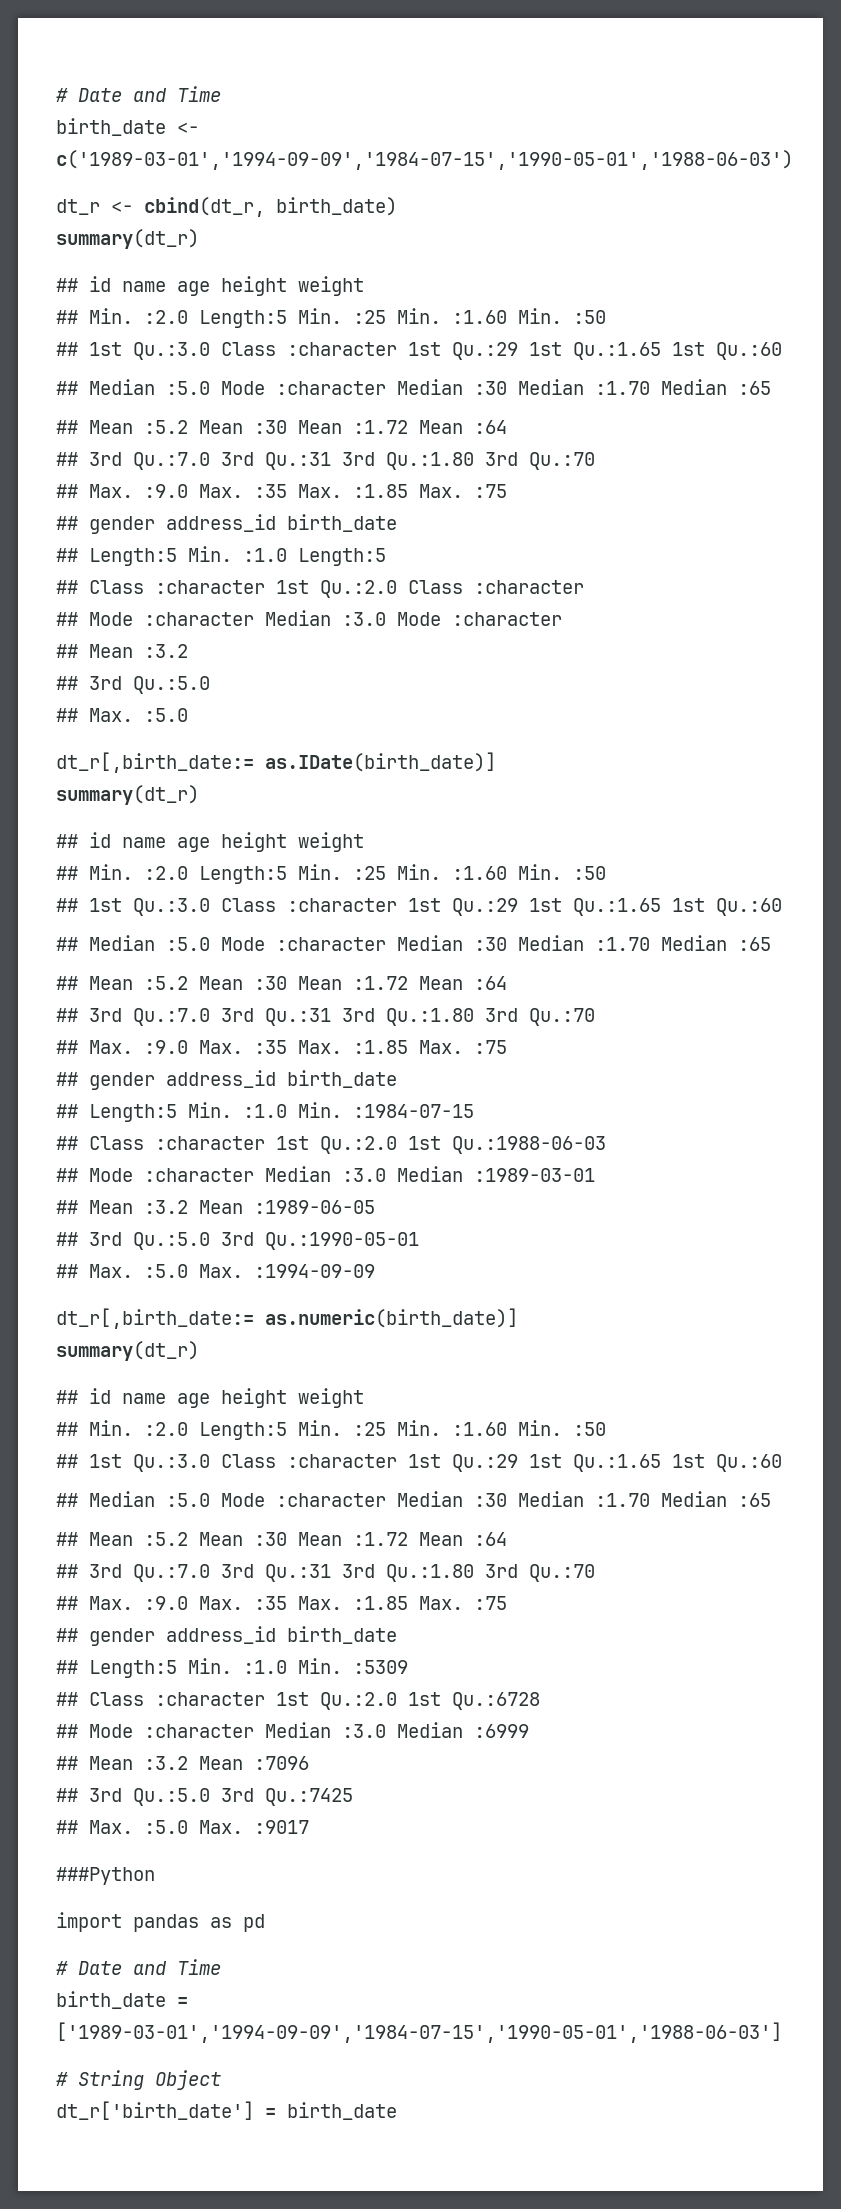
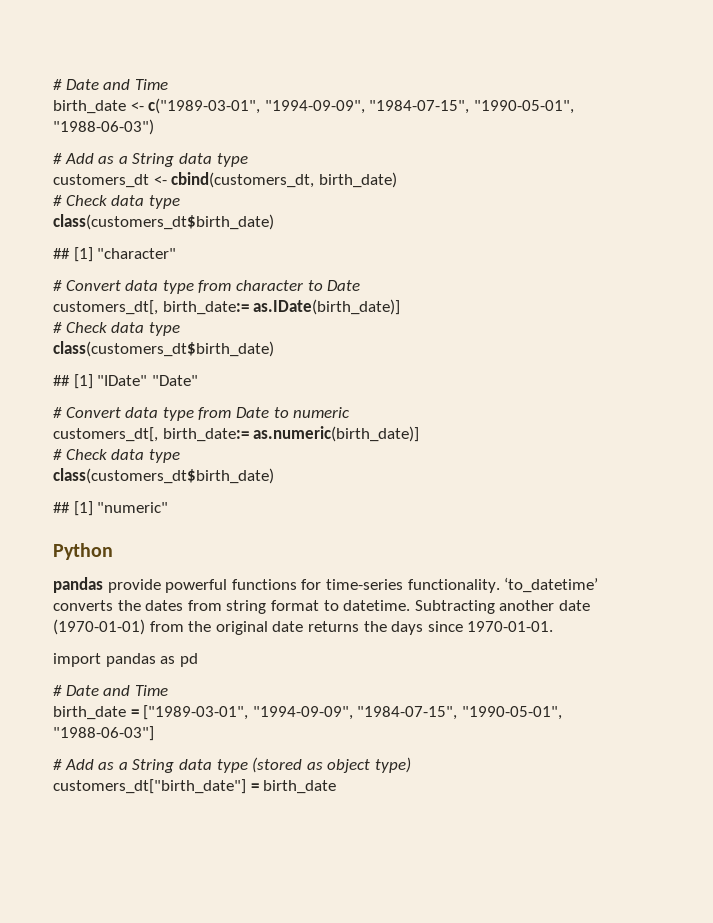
- birth_date <- c('1989-03-01','1994-09-09','1984-07-15','1990-05-01','1988-06-03')
- dt_r <- cbind(dt_r, birth_date)
- summary(dt_r)
- ## id name age height weight
- ## Min. :2.0 Length:5 Min. :25 Min. :1.60 Min. :50
- ## 1st Qu.:3.0 Class :character 1st Qu.:29 1st Qu.:1.65 1st Qu.:60
- ## Median :5.0 Mode :character Median :30 Median :1.70 Median :65
- ## Mean :5.2 Mean :30 Mean :1.72 Mean :64
- ## 3rd Qu.:7.0 3rd Qu.:31 3rd Qu.:1.80 3rd Qu.:70
- ## Max. :9.0 Max. :35 Max. :1.85 Max. :75
- ## gender address_id birth_date
- ## Length:5 Min. :1.0 Length:5
- ## Class :character 1st Qu.:2.0 Class :character
- ## Mode :character Median :3.0 Mode :character
- ## Mean :3.2
- ## 3rd Qu.:5.0
- ## Max. :5.0
- dt_r[,birth_date:= as.IDate(birth_date)]
- summary(dt_r)
- ## id name age height weight
- ## Min. :2.0 Length:5 Min. :25 Min. :1.60 Min. :50
- ## 1st Qu.:3.0 Class :character 1st Qu.:29 1st Qu.:1.65 1st Qu.:60
- ## Median :5.0 Mode :character Median :30 Median :1.70 Median :65
- ## Mean :5.2 Mean :30 Mean :1.72 Mean :64
- ## 3rd Qu.:7.0 3rd Qu.:31 3rd Qu.:1.80 3rd Qu.:70
- ## Max. :9.0 Max. :35 Max. :1.85 Max. :75
- ## gender address_id birth_date
- ## Length:5 Min. :1.0 Min. :1984-07-15
- ## Class :character 1st Qu.:2.0 1st Qu.:1988-06-03
- ## Mode :character Median :3.0 Median :1989-03-01
- ## Mean :3.2 Mean :1989-06-05
- ## 3rd Qu.:5.0 3rd Qu.:1990-05-01
- ## Max. :5.0 Max. :1994-09-09
- dt_r[,birth_date:= as.numeric(birth_date)]
- summary(dt_r)
- ## id name age height weight
- ## Min. :2.0 Length:5 Min. :25 Min. :1.60 Min. :50
- ## 1st Qu.:3.0 Class :character 1st Qu.:29 1st Qu.:1.65 1st Qu.:60
- ## Median :5.0 Mode :character Median :30 Median :1.70 Median :65
- ## Mean :5.2 Mean :30 Mean :1.72 Mean :64
- ## 3rd Qu.:7.0 3rd Qu.:31 3rd Qu.:1.80 3rd Qu.:70
- ## Max. :9.0 Max. :35 Max. :1.85 Max. :75
- ## gender address_id birth_date
- ## Length:5 Min. :1.0 Min. :5309
- ## Class :character 1st Qu.:2.0 1st Qu.:6728
- ## Mode :character Median :3.0 Median :6999
- ## Mean :3.2 Mean :7096
- ## 3rd Qu.:5.0 3rd Qu.:7425
- ## Max. :5.0 Max. :9017
- ###Python
+ birth_date <- c("1989-03-01", "1994-09-09", "1984-07-15", "1990-05-01", "1988-06-03")
+ # Add as a String data type
+ customers_dt <- cbind(customers_dt, birth_date)
+ # Check data type
+ class(customers_dt$birth_date)
+ ## [1] "character"
+ # Convert data type from character to Date
+ customers_dt[, birth_date:= as.IDate(birth_date)]
+ # Check data type
+ class(customers_dt$birth_date)
+ ## [1] "IDate" "Date"
+ # Convert data type from Date to numeric
+ customers_dt[, birth_date:= as.numeric(birth_date)]
+ # Check data type
+ class(customers_dt$birth_date)
+ ## [1] "numeric"
+ Python
+ pandas provide powerful functions for time-series functionality. ‘to_datetime’ converts the dates from string format to datetime. Subtracting another date (1970-01-01) from the original date returns the days since 1970-01-01.
- birth_date = ['1989-03-01','1994-09-09','1984-07-15','1990-05-01','1988-06-03']
- # String Object
- dt_r['birth_date'] = birth_date
+ birth_date = ["1989-03-01", "1994-09-09", "1984-07-15", "1990-05-01", "1988-06-03"]
+ # Add as a String data type (stored as object type)
+ customers_dt["birth_date"] = birth_date

